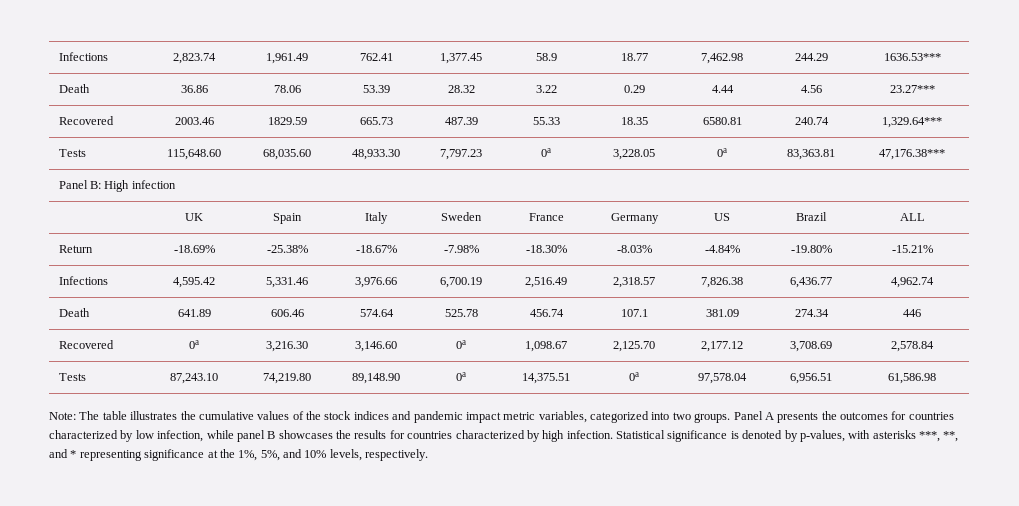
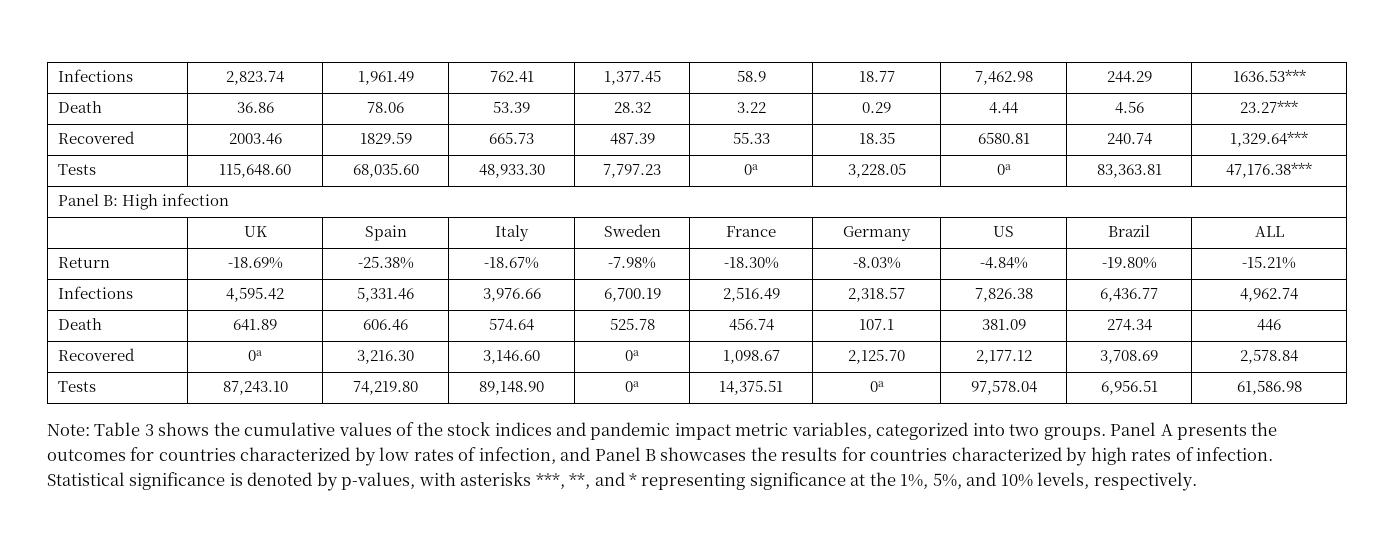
- Note: The table illustrates the cumulative values of the stock indices and pandemic impact metric variables, categorized into two groups.
+ Note: Table 3 shows the cumulative values of the stock indices and pandemic impact metric variables, categorized into two groups.
- Panel A presents the outcomes for countries characterized by low infection, while panel B showcases the results for countries characterized by high infection.
+ Panel A presents the outcomes for countries characterized by low rates of infection, and Panel B showcases the results for countries characterized by high rates of infection.

